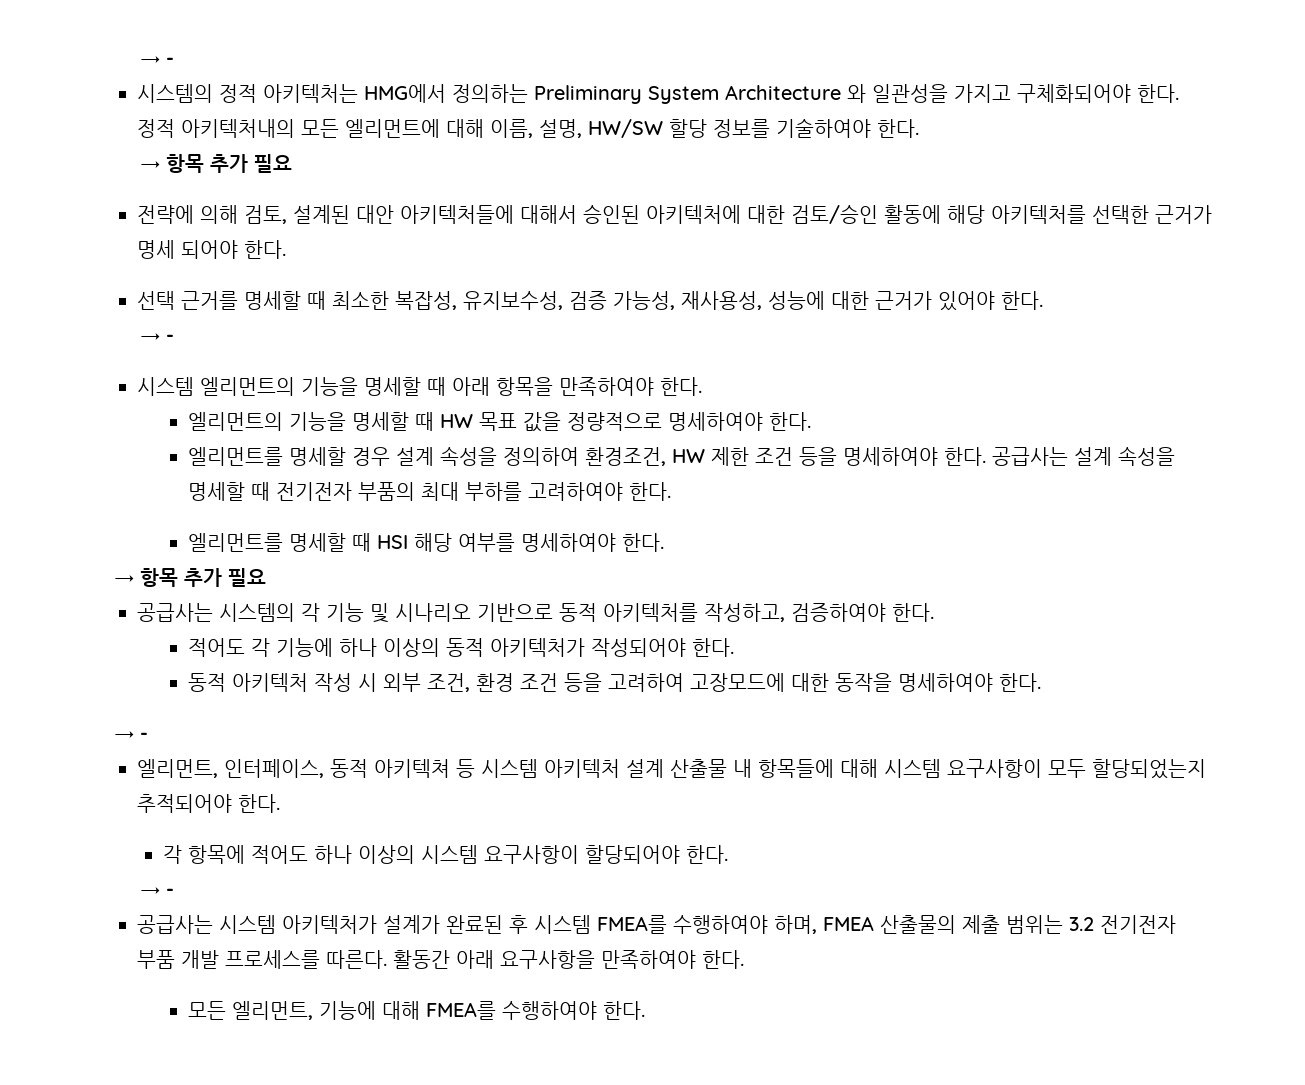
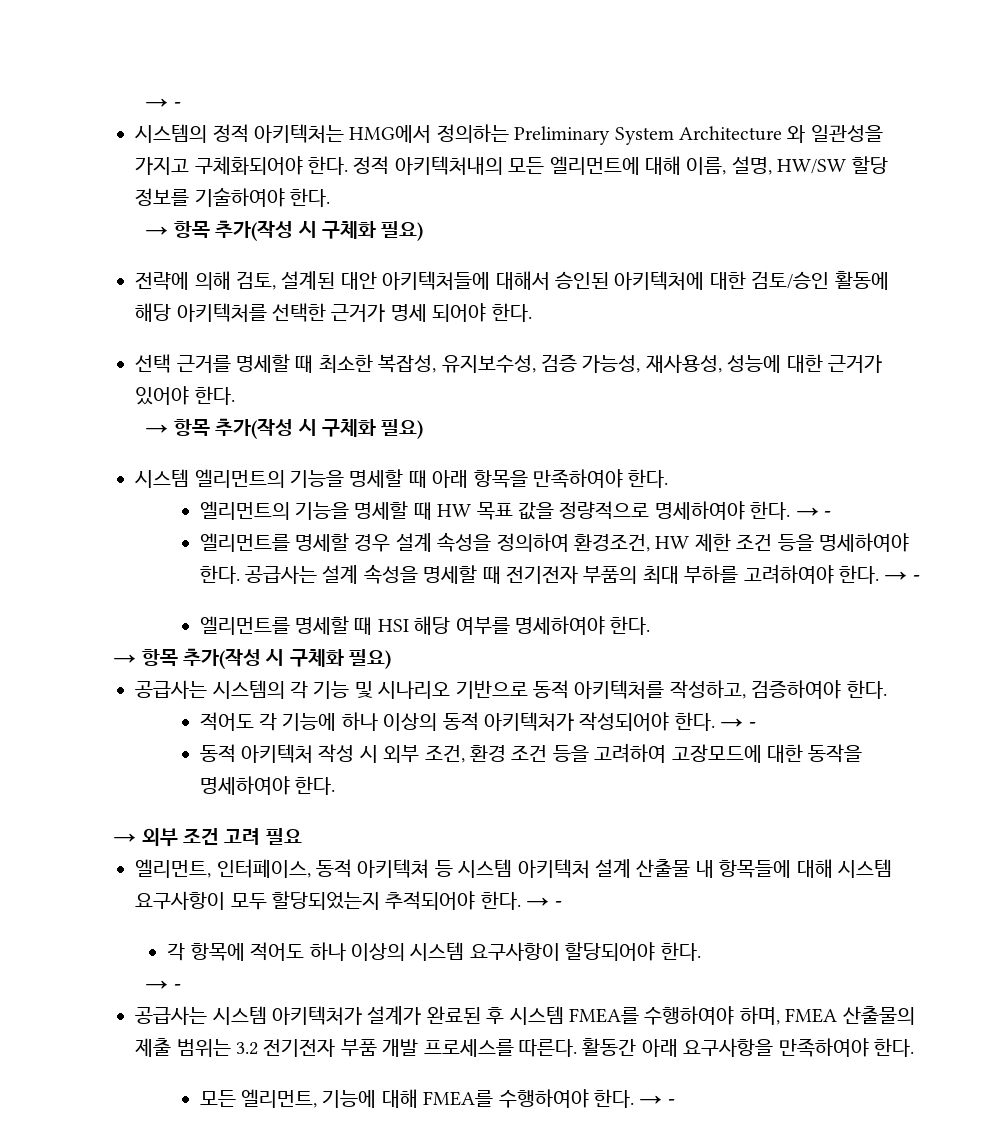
  정적 아키텍처내의 모든 엘리먼트에 대해 이름, 설명, HW/SW 할당 정보를 기술하여야 한다.
- → 항목 추가 필요
+ → 항목 추가(작성 시 구체화 필요)
  선택 근거를 명세할 때 최소한 복잡성, 유지보수성, 검증 가능성, 재사용성, 성능에 대한 근거가 있어야 한다.
- → -
+ → 항목 추가(작성 시 구체화 필요)
- 엘리먼트의 기능을 명세할 때 HW 목표 값을 정량적으로 명세하여야 한다.
+ 엘리먼트의 기능을 명세할 때 HW 목표 값을 정량적으로 명세하여야 한다. → -
- 공급사는 설계 속성을 명세할 때 전기전자 부품의 최대 부하를 고려하여야 한다.
+ 공급사는 설계 속성을 명세할 때 전기전자 부품의 최대 부하를 고려하여야 한다. → -
  엘리먼트를 명세할 때 HSI 해당 여부를 명세하여야 한다.
- → 항목 추가 필요
+ → 항목 추가(작성 시 구체화 필요)
- 적어도 각 기능에 하나 이상의 동적 아키텍처가 작성되어야 한다.
+ 적어도 각 기능에 하나 이상의 동적 아키텍처가 작성되어야 한다. → -
  동적 아키텍처 작성 시 외부 조건, 환경 조건 등을 고려하여 고장모드에 대한 동작을 명세하여야 한다.
- → -
+ → 외부 조건 고려 필요
- 엘리먼트, 인터페이스, 동적 아키텍쳐 등 시스템 아키텍처 설계 산출물 내 항목들에 대해 시스템 요구사항이 모두 할당되었는지 추적되어야 한다.
+ 엘리먼트, 인터페이스, 동적 아키텍쳐 등 시스템 아키텍처 설계 산출물 내 항목들에 대해 시스템 요구사항이 모두 할당되었는지 추적되어야 한다. → -
- 모든 엘리먼트, 기능에 대해 FMEA를 수행하여야 한다.
+ 모든 엘리먼트, 기능에 대해 FMEA를 수행하여야 한다. → -

